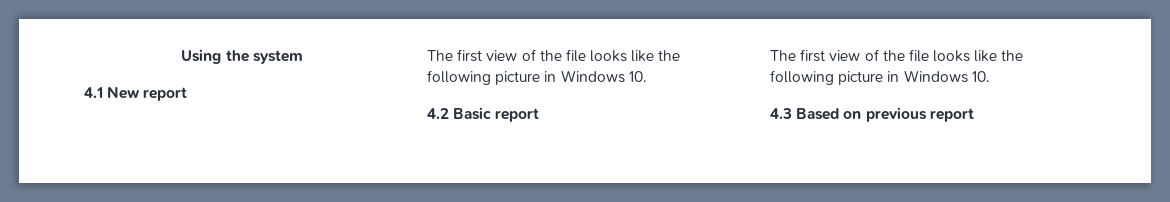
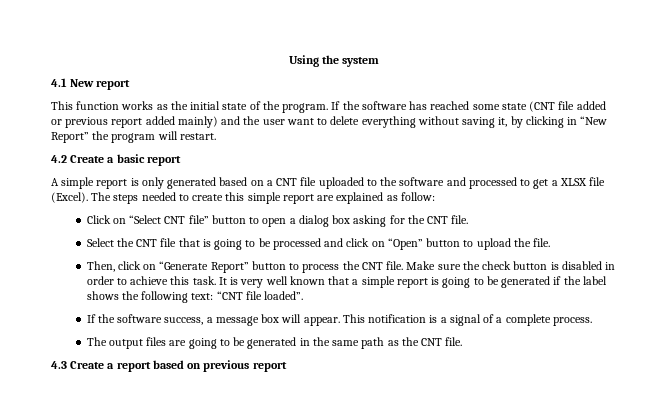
  4.1 New report
- The first view of the file looks like the following picture in Windows 10.
- 4.2 Basic report
- The first view of the file looks like the following picture in Windows 10.
- 4.3 Based on previous report
+ This function works as the initial state of the program. If the software has reached some state (CNT file added or previous report added mainly) and the user want to delete everything without saving it, by clicking in “New Report” the program will restart.
+ 4.2 Create a basic report
+ A simple report is only generated based on a CNT file uploaded to the software and processed to get a XLSX file (Excel). The steps needed to create this simple report are explained as follow:
+ Click on “Select CNT file” button to open a dialog box asking for the CNT file.
+ Select the CNT file that is going to be processed and click on “Open” button to upload the file.
+ Then, click on “Generate Report” button to process the CNT file. Make sure the check button is disabled in order to achieve this task. It is very well known that a simple report is going to be generated if the label shows the following text: “CNT file loaded”.
+ If the software success, a message box will appear. This notification is a signal of a complete process.
+ The output files are going to be generated in the same path as the CNT file.
+ 4.3 Create a report based on previous report

